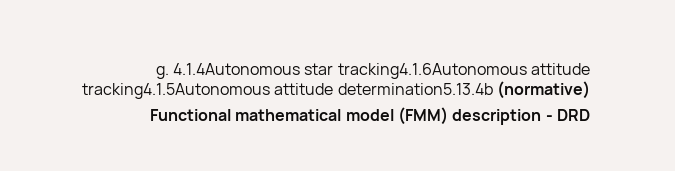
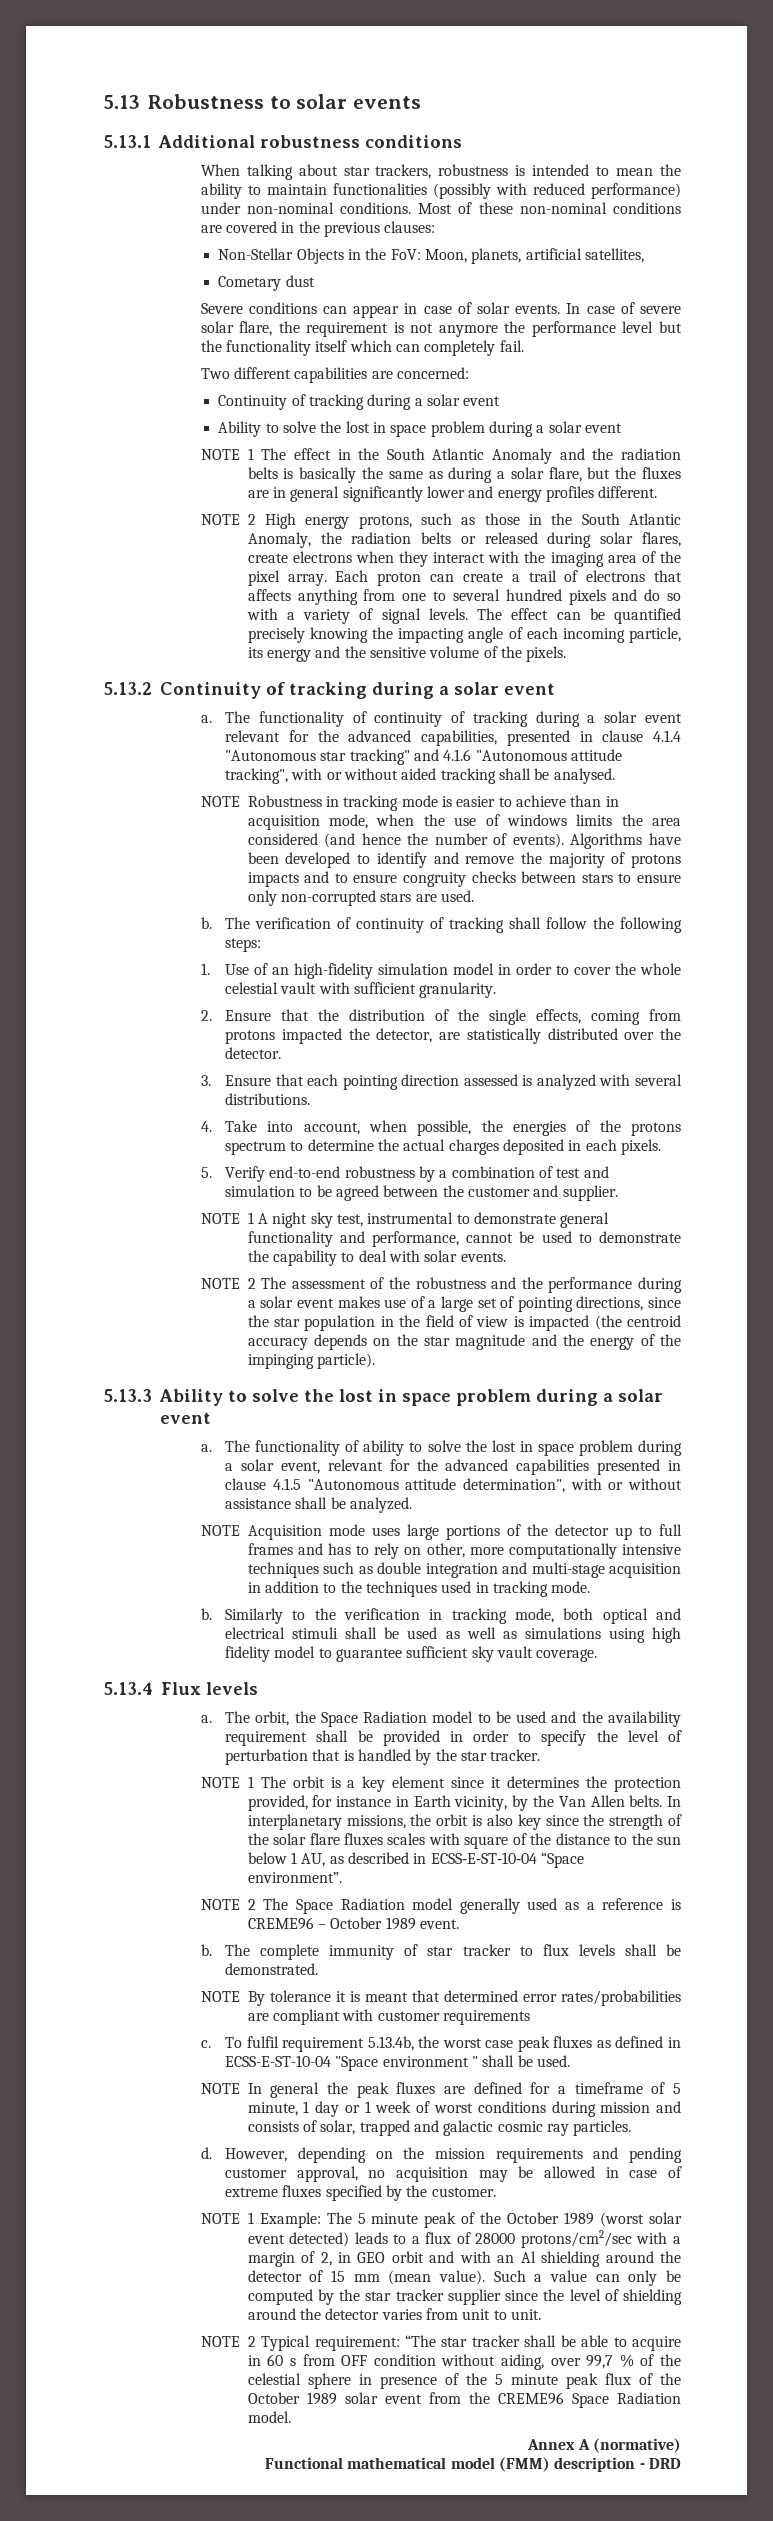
- g. 4.1.4Autonomous star tracking4.1.6Autonomous attitude tracking4.1.5Autonomous attitude determination5.13.4b (normative)
+ 5.13 Robustness to solar events
+ 5.13.1 Additional robustness conditions
+ When talking about star trackers, robustness is intended to mean the ability to maintain functionalities (possibly with reduced performance) under non-nominal conditions. Most of these non-nominal conditions are covered in the previous clauses:
+ Non-Stellar Objects in the FoV: Moon, planets, artificial satellites,
+ Cometary dust
+ Severe conditions can appear in case of solar events. In case of severe solar flare, the requirement is not anymore the performance level but the functionality itself which can completely fail.
+ Two different capabilities are concerned:
+ Continuity of tracking during a solar event
+ Ability to solve the lost in space problem during a solar event
+ NOTE 1 The effect in the South Atlantic Anomaly and the radiation belts is basically the same as during a solar flare, but the fluxes are in general significantly lower and energy profiles different.
+ NOTE 2 High energy protons, such as those in the South Atlantic Anomaly, the radiation belts or released during solar flares, create electrons when they interact with the imaging area of the pixel array. Each proton can create a trail of electrons that affects anything from one to several hundred pixels and do so with a variety of signal levels. The effect can be quantified precisely knowing the impacting angle of each incoming particle, its energy and the sensitive volume of the pixels.
+ 5.13.2 Continuity of tracking during a solar event
+ a. The functionality of continuity of tracking during a solar event relevant for the advanced capabilities, presented in clause 4.1.4 "Autonomous star tracking" and 4.1.6 "Autonomous attitude tracking", with or without aided tracking shall be analysed.
+ NOTE Robustness in tracking mode is easier to achieve than in acquisition mode, when the use of windows limits the area considered (and hence the number of events). Algorithms have been developed to identify and remove the majority of protons impacts and to ensure congruity checks between stars to ensure only non-corrupted stars are used.
+ b. The verification of continuity of tracking shall follow the following steps:
+ 1. Use of an high-fidelity simulation model in order to cover the whole celestial vault with sufficient granularity.
+ 2. Ensure that the distribution of the single effects, coming from protons impacted the detector, are statistically distributed over the detector.
+ 3. Ensure that each pointing direction assessed is analyzed with several distributions.
+ 4. Take into account, when possible, the energies of the protons spectrum to determine the actual charges deposited in each pixels.
+ 5. Verify end-to-end robustness by a combination of test and simulation to be agreed between the customer and supplier.
+ NOTE 1 A night sky test, instrumental to demonstrate general functionality and performance, cannot be used to demonstrate the capability to deal with solar events.
+ NOTE 2 The assessment of the robustness and the performance during a solar event makes use of a large set of pointing directions, since the star population in the field of view is impacted (the centroid accuracy depends on the star magnitude and the energy of the impinging particle).
+ 5.13.3 Ability to solve the lost in space problem during a solar event
+ a. The functionality of ability to solve the lost in space problem during a solar event, relevant for the advanced capabilities presented in clause 4.1.5 "Autonomous attitude determination", with or without assistance shall be analyzed.
+ NOTE Acquisition mode uses large portions of the detector up to full frames and has to rely on other, more computationally intensive techniques such as double integration and multi-stage acquisition in addition to the techniques used in tracking mode.
+ b. Similarly to the verification in tracking mode, both optical and electrical stimuli shall be used as well as simulations using high fidelity model to guarantee sufficient sky vault coverage.
+ 5.13.4 Flux levels
+ a. The orbit, the Space Radiation model to be used and the availability requirement shall be provided in order to specify the level of perturbation that is handled by the star tracker.
+ NOTE 1 The orbit is a key element since it determines the protection provided, for instance in Earth vicinity, by the Van Allen belts. In interplanetary missions, the orbit is also key since the strength of the solar flare fluxes scales with square of the distance to the sun below 1 AU, as described in ECSS‐E‐ST‐10‐04 “Space environment”.
+ NOTE 2 The Space Radiation model generally used as a reference is CREME96 – October 1989 event.
+ b. The complete immunity of star tracker to flux levels shall be demonstrated.
+ NOTE By tolerance it is meant that determined error rates/probabilities are compliant with customer requirements
+ c. To fulfil requirement 5.13.4b, the worst case peak fluxes as defined in ECSS-E-ST-10-04 "Space environment " shall be used.
+ NOTE In general the peak fluxes are defined for a timeframe of 5 minute, 1 day or 1 week of worst conditions during mission and consists of solar, trapped and galactic cosmic ray particles.
+ d. However, depending on the mission requirements and pending customer approval, no acquisition may be allowed in case of extreme fluxes specified by the customer.
+ NOTE 1 Example: The 5 minute peak of the October 1989 (worst solar event detected) leads to a flux of 28000 protons/cm2/sec with a margin of 2, in GEO orbit and with an Al shielding around the detector of 15 mm (mean value). Such a value can only be computed by the star tracker supplier since the level of shielding around the detector varies from unit to unit.
+ NOTE 2 Typical requirement: “The star tracker shall be able to acquire in 60 s from OFF condition without aiding, over 99,7 % of the celestial sphere in presence of the 5 minute peak flux of the October 1989 solar event from the CREME96 Space Radiation model.
+ Annex A (normative)

